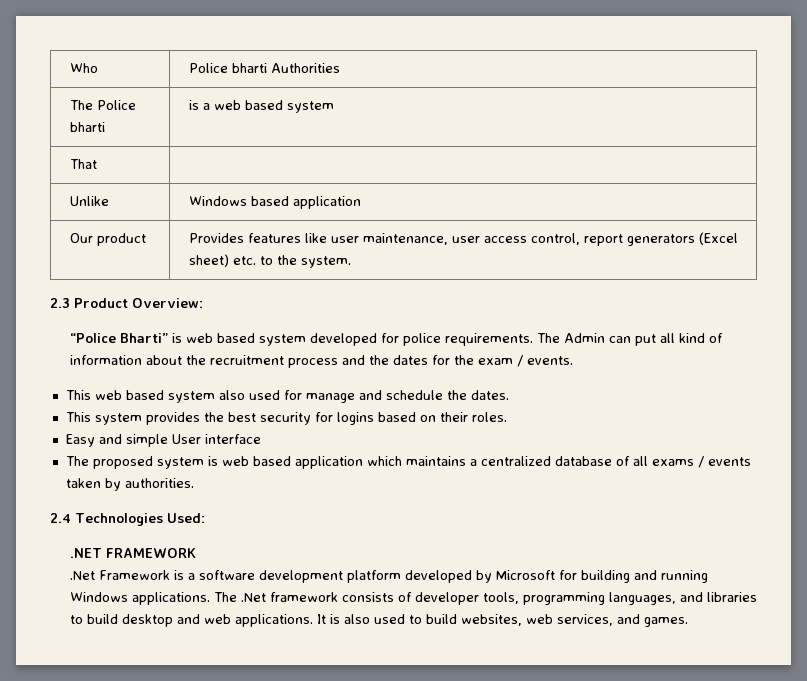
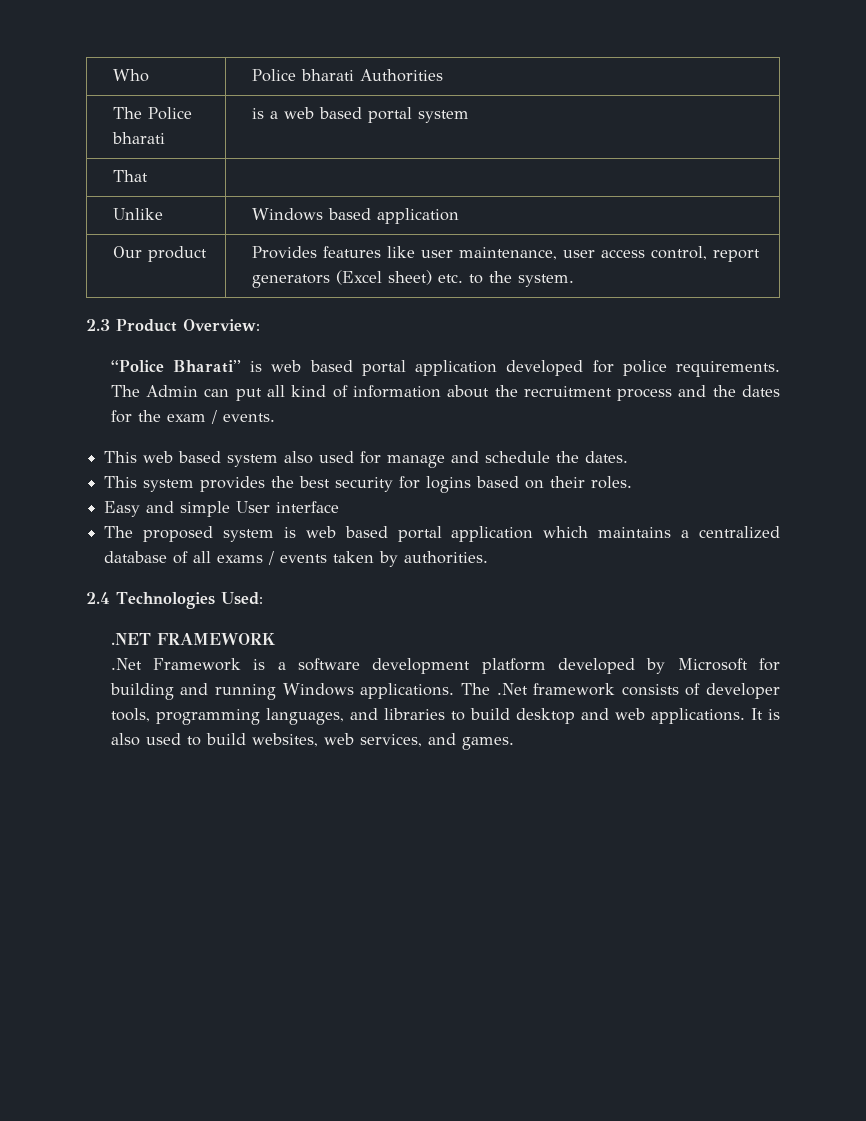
- Who | Police bharti Authorities
+ Who | Police bharati Authorities
- The Police bharti | is a web based system
+ The Police bharati | is a web based portal system
- “Police Bharti” is web based system developed for police requirements.
+ “Police Bharati” is web based portal application developed for police requirements.
- The proposed system is web based application which maintains a centralized database of all exams / events taken by authorities.
+ The proposed system is web based portal application which maintains a centralized database of all exams / events taken by authorities.

